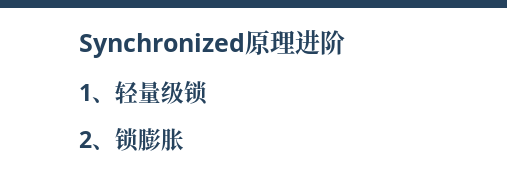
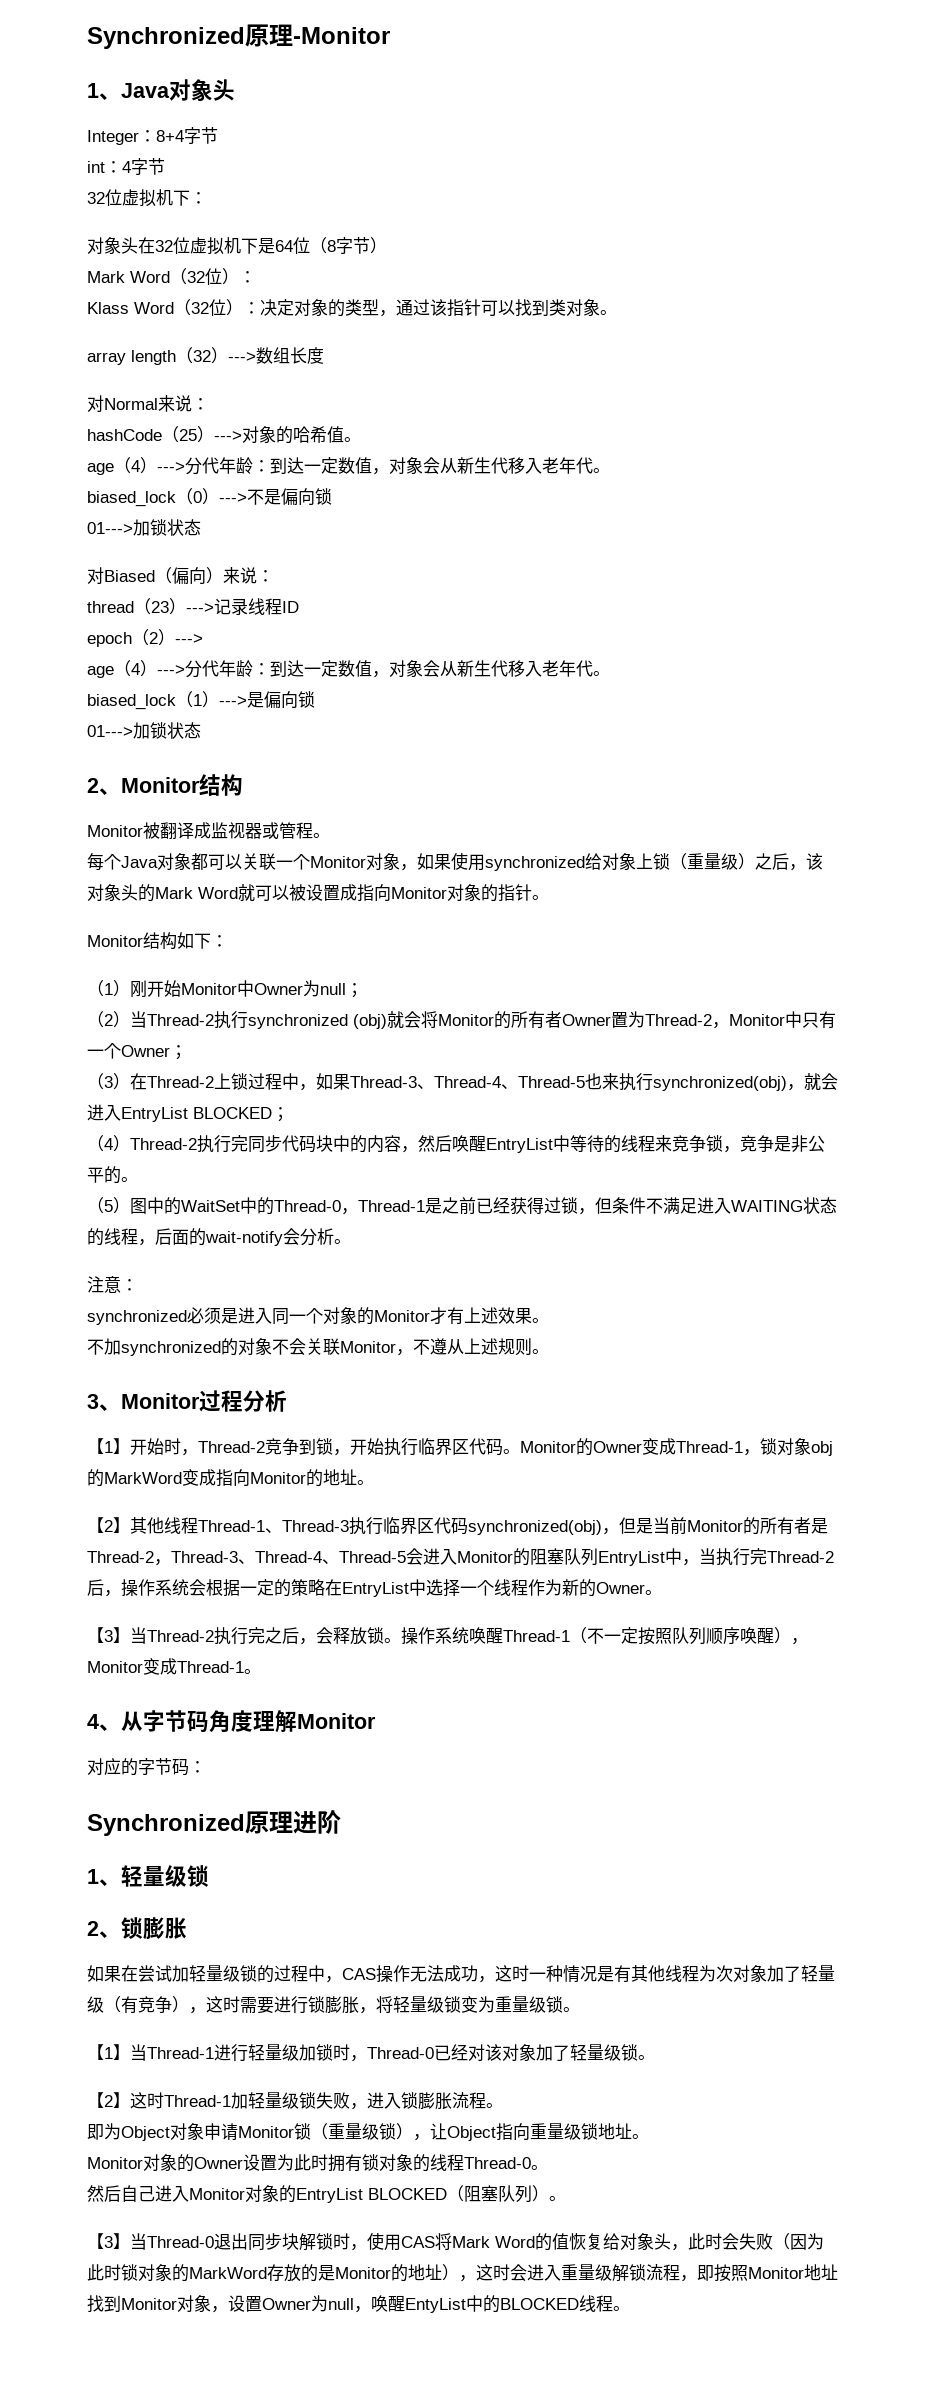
+ Synchronized原理-Monitor
+ 1、Java对象头
+ Integer：8+4字节
+ int：4字节
+ 32位虚拟机下：
+ 对象头在32位虚拟机下是64位（8字节）
+ Mark Word（32位）：
+ Klass Word（32位）：决定对象的类型，通过该指针可以找到类对象。
+ array length（32）--->数组长度
+ 对Normal来说：
+ hashCode（25）--->对象的哈希值。
+ age（4）--->分代年龄：到达一定数值，对象会从新生代移入老年代。
+ biased_lock（0）--->不是偏向锁
+ 01--->加锁状态
+ 对Biased（偏向）来说：
+ thread（23）--->记录线程ID
+ epoch（2）--->
+ age（4）--->分代年龄：到达一定数值，对象会从新生代移入老年代。
+ biased_lock（1）--->是偏向锁
+ 01--->加锁状态
+ 2、Monitor结构
+ Monitor被翻译成监视器或管程。
+ 每个Java对象都可以关联一个Monitor对象，如果使用synchronized给对象上锁（重量级）之后，该对象头的Mark Word就可以被设置成指向Monitor对象的指针。
+ Monitor结构如下：
+ （1）刚开始Monitor中Owner为null；
+ （2）当Thread-2执行synchronized (obj)就会将Monitor的所有者Owner置为Thread-2，Monitor中只有一个Owner；
+ （3）在Thread-2上锁过程中，如果Thread-3、Thread-4、Thread-5也来执行synchronized(obj)，就会进入EntryList BLOCKED；
+ （4）Thread-2执行完同步代码块中的内容，然后唤醒EntryList中等待的线程来竞争锁，竞争是非公平的。
+ （5）图中的WaitSet中的Thread-0，Thread-1是之前已经获得过锁，但条件不满足进入WAITING状态的线程，后面的wait-notify会分析。
+ 注意：
+ synchronized必须是进入同一个对象的Monitor才有上述效果。
+ 不加synchronized的对象不会关联Monitor，不遵从上述规则。
+ 3、Monitor过程分析
+ 【1】开始时，Thread-2竞争到锁，开始执行临界区代码。Monitor的Owner变成Thread-1，锁对象obj的MarkWord变成指向Monitor的地址。
+ 【2】其他线程Thread-1、Thread-3执行临界区代码synchronized(obj)，但是当前Monitor的所有者是Thread-2，Thread-3、Thread-4、Thread-5会进入Monitor的阻塞队列EntryList中，当执行完Thread-2后，操作系统会根据一定的策略在EntryList中选择一个线程作为新的Owner。
+ 【3】当Thread-2执行完之后，会释放锁。操作系统唤醒Thread-1（不一定按照队列顺序唤醒），Monitor变成Thread-1。
+ 4、从字节码角度理解Monitor
+ 对应的字节码：
+ 如果在尝试加轻量级锁的过程中，CAS操作无法成功，这时一种情况是有其他线程为次对象加了轻量级（有竞争），这时需要进行锁膨胀，将轻量级锁变为重量级锁。
+ 【1】当Thread-1进行轻量级加锁时，Thread-0已经对该对象加了轻量级锁。
+ 【2】这时Thread-1加轻量级锁失败，进入锁膨胀流程。
+ 即为Object对象申请Monitor锁（重量级锁），让Object指向重量级锁地址。
+ Monitor对象的Owner设置为此时拥有锁对象的线程Thread-0。
+ 然后自己进入Monitor对象的EntryList BLOCKED（阻塞队列）。
+ 【3】当Thread-0退出同步块解锁时，使用CAS将Mark Word的值恢复给对象头，此时会失败（因为此时锁对象的MarkWord存放的是Monitor的地址），这时会进入重量级解锁流程，即按照Monitor地址找到Monitor对象，设置Owner为null，唤醒EntyList中的BLOCKED线程。

